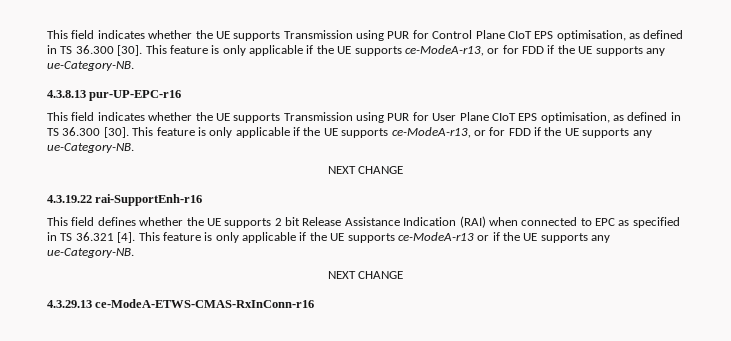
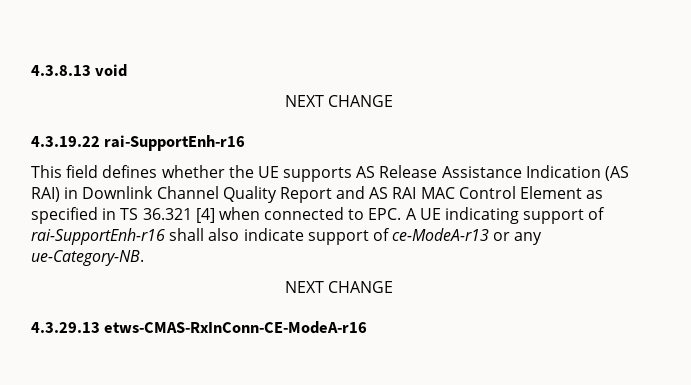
- This field indicates whether the UE supports Transmission using PUR for Control Plane CIoT EPS optimisation, as defined in TS 36.300 [30]. This feature is only applicable if the UE supports ce-ModeA-r13, or for FDD if the UE supports any ue-Category-NB.
- 4.3.8.13 pur-UP-EPC-r16
- This field indicates whether the UE supports Transmission using PUR for User Plane CIoT EPS optimisation, as defined in TS 36.300 [30]. This feature is only applicable if the UE supports ce-ModeA-r13, or for FDD if the UE supports any ue-Category-NB.
+ 4.3.8.13 void
- This field defines whether the UE supports 2 bit Release Assistance Indication (RAI) when connected to EPC as specified in TS 36.321 [4]. This feature is only applicable if the UE supports ce-ModeA-r13 or if the UE supports any ue-Category-NB.
+ This field defines whether the UE supports AS Release Assistance Indication (AS RAI) in Downlink Channel Quality Report and AS RAI MAC Control Element as specified in TS 36.321 [4] when connected to EPC. A UE indicating support of rai-SupportEnh-r16 shall also indicate support of ce-ModeA-r13 or any ue-Category-NB.
- 4.3.29.13 ce-ModeA-ETWS-CMAS-RxInConn-r16
+ 4.3.29.13 etws-CMAS-RxInConn-CE-ModeA-r16

